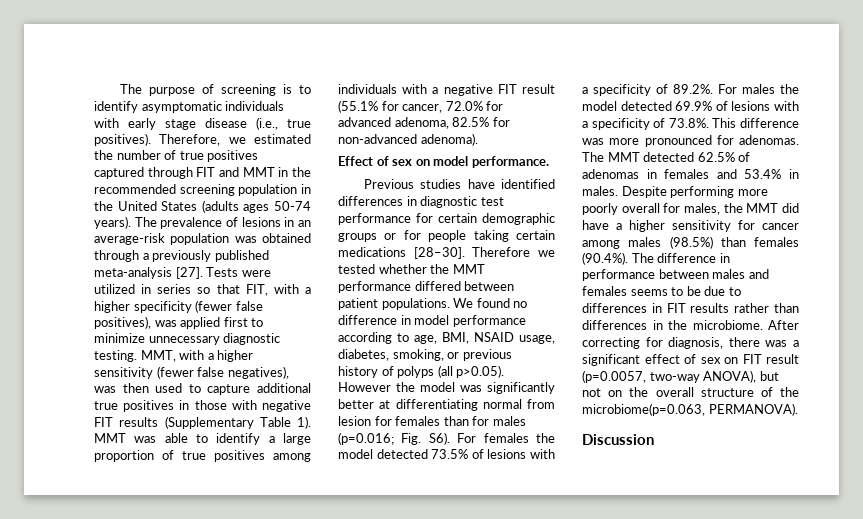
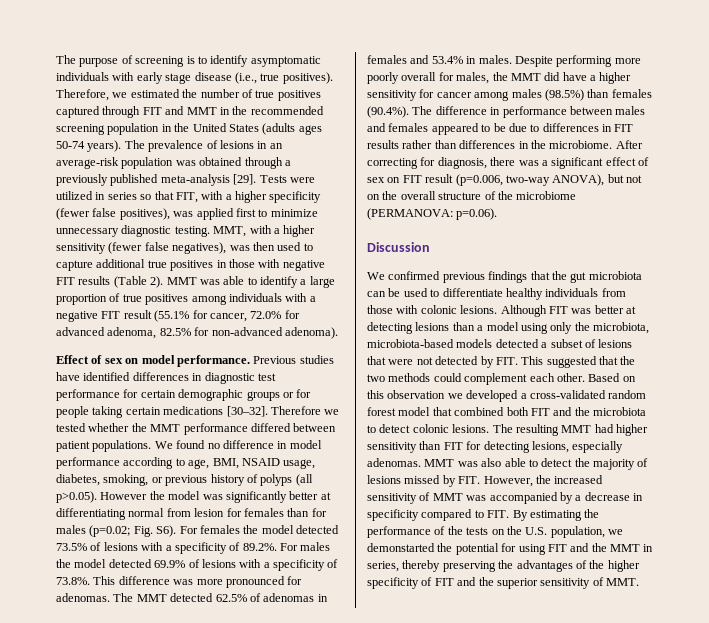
- The prevalence of lesions in an average-risk population was obtained through a previously published meta-analysis [27].
+ The prevalence of lesions in an average-risk population was obtained through a previously published meta-analysis [29].
- MMT, with a higher sensitivity (fewer false negatives), was then used to capture additional true positives in those with negative FIT results (Supplementary Table 1).
+ MMT, with a higher sensitivity (fewer false negatives), was then used to capture additional true positives in those with negative FIT results (Table 2).
- Effect of sex on model performance.
- Previous studies have identified differences in diagnostic test performance for certain demographic groups or for people taking certain medications [28–30].
+ Effect of sex on model performance. Previous studies have identified differences in diagnostic test performance for certain demographic groups or for people taking certain medications [30–32].
- We found no difference in model performance according to age, BMI, NSAID usage, diabetes, smoking, or previous history of polyps (all p>0.05). However the model was significantly better at differentiating normal from lesion for females than for males (p=0.016;
+ We found no difference in model performance according to age, BMI, NSAID usage, diabetes, smoking, or previous history of polyps (all p>0.05). However the model was significantly better at differentiating normal from lesion for females than for males (p=0.02;
- Despite performing more poorly overall for males, the MMT did have a higher sensitivity for cancer among males (98.5%) than females (90.4%). The difference in performance between males and females seems to be due to differences in FIT results rather than differences in the microbiome.
+ Despite performing more poorly overall for males, the MMT did have a higher sensitivity for cancer among males (98.5%) than females (90.4%). The difference in performance between males and females appeared to be due to differences in FIT results rather than differences in the microbiome.
- After correcting for diagnosis, there was a significant effect of sex on FIT result (p=0.0057, two-way ANOVA), but not on the overall structure of the microbiome(p=0.063, PERMANOVA).
+ After correcting for diagnosis, there was a significant effect of sex on FIT result (p=0.006, two-way ANOVA), but not on the overall structure of the microbiome (PERMANOVA: p=0.06).
  Discussion
+ We confirmed previous findings that the gut microbiota can be used to differentiate healthy individuals from those with colonic lesions. Although FIT was better at detecting lesions than a model using only the microbiota, microbiota-based models detected a subset of lesions that were not detected by FIT. This suggested that the two methods could complement each other. Based on this observation we developed a cross-validated random forest model that combined both FIT and the microbiota to detect colonic lesions. The resulting MMT had higher sensitivity than FIT for detecting lesions, especially adenomas. MMT was also able to detect the majority of lesions missed by FIT. However, the increased sensitivity of MMT was accompanied by a decrease in specificity compared to FIT. By estimating the performance of the tests on the U.S. population, we demonstarted the potential for using FIT and the MMT in series, thereby preserving the advantages of the higher specificity of FIT and the superior sensitivity of MMT.

